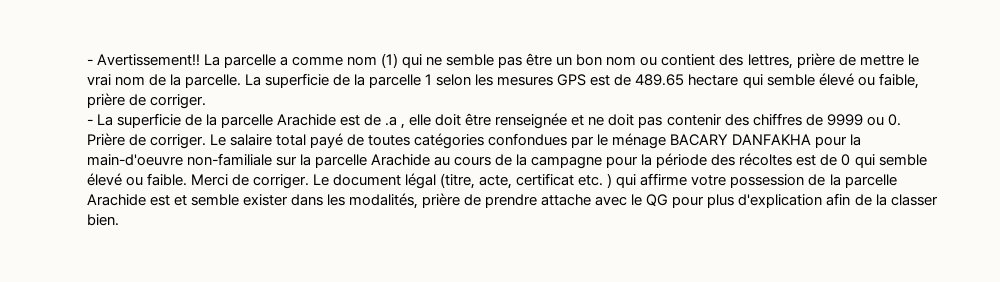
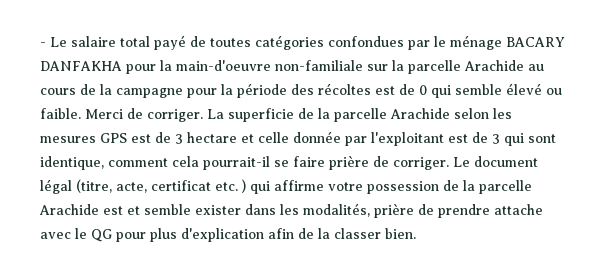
- - Avertissement!! La parcelle a comme nom (1) qui ne semble pas être un bon nom ou contient des lettres, prière de mettre le vrai nom de la parcelle. La superficie de la parcelle 1 selon les mesures GPS est de 489.65 hectare qui semble élevé ou faible, prière de corriger.
- - La superficie de la parcelle Arachide est de .a , elle doit être renseignée et ne doit pas contenir des chiffres de 9999 ou 0. Prière de corriger. Le salaire total payé de toutes catégories confondues par le ménage BACARY DANFAKHA pour la main-d'oeuvre non-familiale sur la parcelle Arachide au cours de la campagne pour la période des récoltes est de 0 qui semble élevé ou faible.
+ - Le salaire total payé de toutes catégories confondues par le ménage BACARY DANFAKHA pour la main-d'oeuvre non-familiale sur la parcelle Arachide au cours de la campagne pour la période des récoltes est de 0 qui semble élevé ou faible.
+ La superficie de la parcelle Arachide selon les mesures GPS est de 3 hectare et celle donnée par l'exploitant est de 3 qui sont identique, comment cela pourrait-il se faire prière de corriger.

